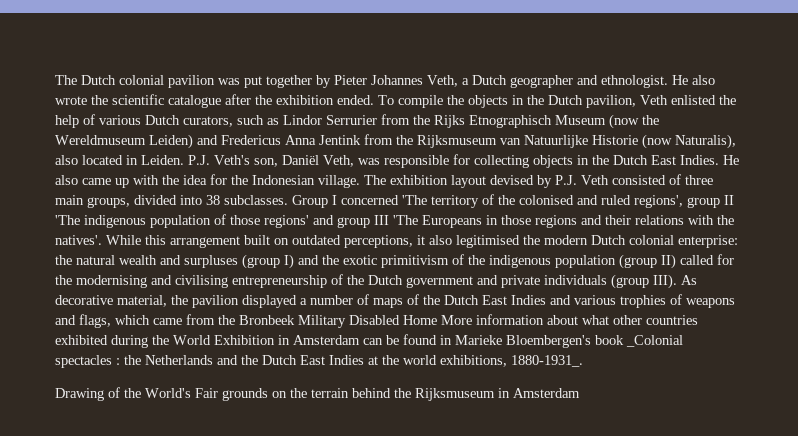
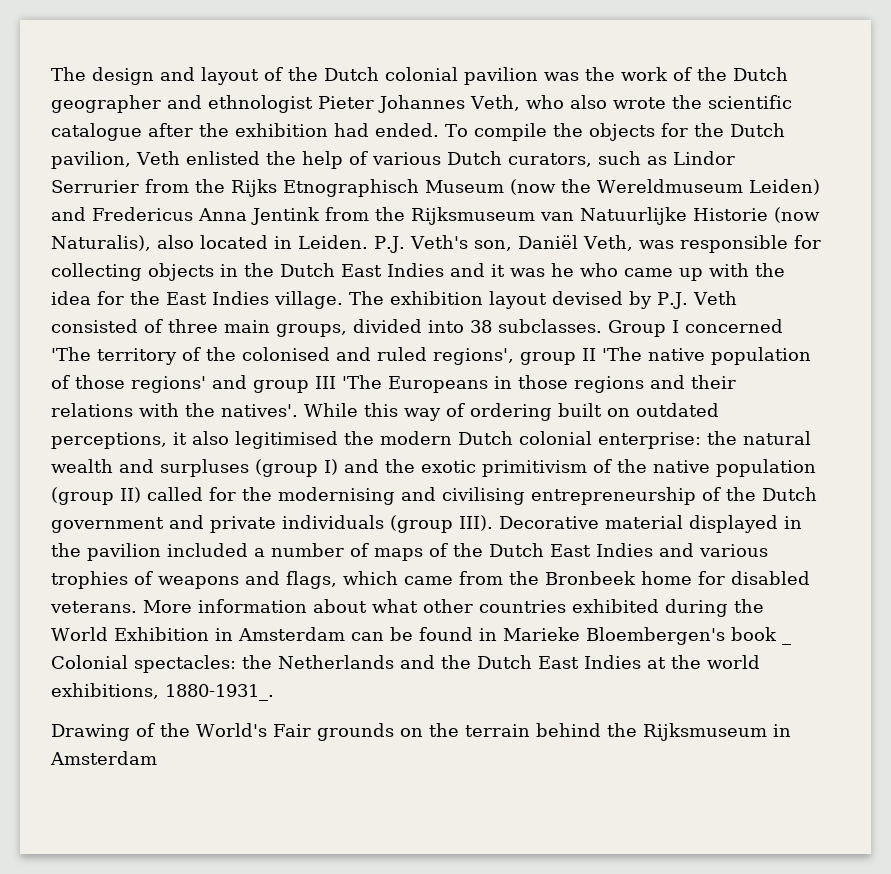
- The Dutch colonial pavilion was put together by Pieter Johannes Veth, a Dutch geographer and ethnologist. He also wrote the scientific catalogue after the exhibition ended.
+ The design and layout of the Dutch colonial pavilion was the work of the Dutch geographer and ethnologist Pieter Johannes Veth, who also wrote the scientific catalogue after the exhibition had ended.
- To compile the objects in the Dutch pavilion, Veth enlisted the help of various Dutch curators, such as Lindor Serrurier from the Rijks Etnographisch Museum (now the Wereldmuseum Leiden) and Fredericus Anna Jentink from the Rijksmuseum van Natuurlijke Historie (now Naturalis), also located in Leiden.
+ To compile the objects for the Dutch pavilion, Veth enlisted the help of various Dutch curators, such as Lindor Serrurier from the Rijks Etnographisch Museum (now the Wereldmuseum Leiden) and Fredericus Anna Jentink from the Rijksmuseum van Natuurlijke Historie (now Naturalis), also located in Leiden.
- P.J. Veth's son, Daniël Veth, was responsible for collecting objects in the Dutch East Indies. He also came up with the idea for the Indonesian village.
+ P.J. Veth's son, Daniël Veth, was responsible for collecting objects in the Dutch East Indies and it was he who came up with the idea for the East Indies village.
- Group I concerned 'The territory of the colonised and ruled regions', group II 'The indigenous population of those regions' and group III 'The Europeans in those regions and their relations with the natives'.
+ Group I concerned 'The territory of the colonised and ruled regions', group II 'The native population of those regions' and group III 'The Europeans in those regions and their relations with the natives'.
- While this arrangement built on outdated perceptions, it also legitimised the modern Dutch colonial enterprise: the natural wealth and surpluses (group I) and the exotic primitivism of the indigenous population (group II) called for the modernising and civilising entrepreneurship of the Dutch government and private individuals (group III).
+ While this way of ordering built on outdated perceptions, it also legitimised the modern Dutch colonial enterprise: the natural wealth and surpluses (group I) and the exotic primitivism of the native population (group II) called for the modernising and civilising entrepreneurship of the Dutch government and private individuals (group III).
- As decorative material, the pavilion displayed a number of maps of the Dutch East Indies and various trophies of weapons and flags, which came from the Bronbeek Military Disabled Home More information about what other countries exhibited during the World Exhibition in Amsterdam can be found in Marieke Bloembergen's book _Colonial spectacles : the Netherlands and the Dutch East Indies at the world exhibitions, 1880-1931_.
+ Decorative material displayed in the pavilion included a number of maps of the Dutch East Indies and various trophies of weapons and flags, which came from the Bronbeek home for disabled veterans. More information about what other countries exhibited during the World Exhibition in Amsterdam can be found in Marieke Bloembergen's book _ Colonial spectacles: the Netherlands and the Dutch East Indies at the world exhibitions, 1880-1931_.

